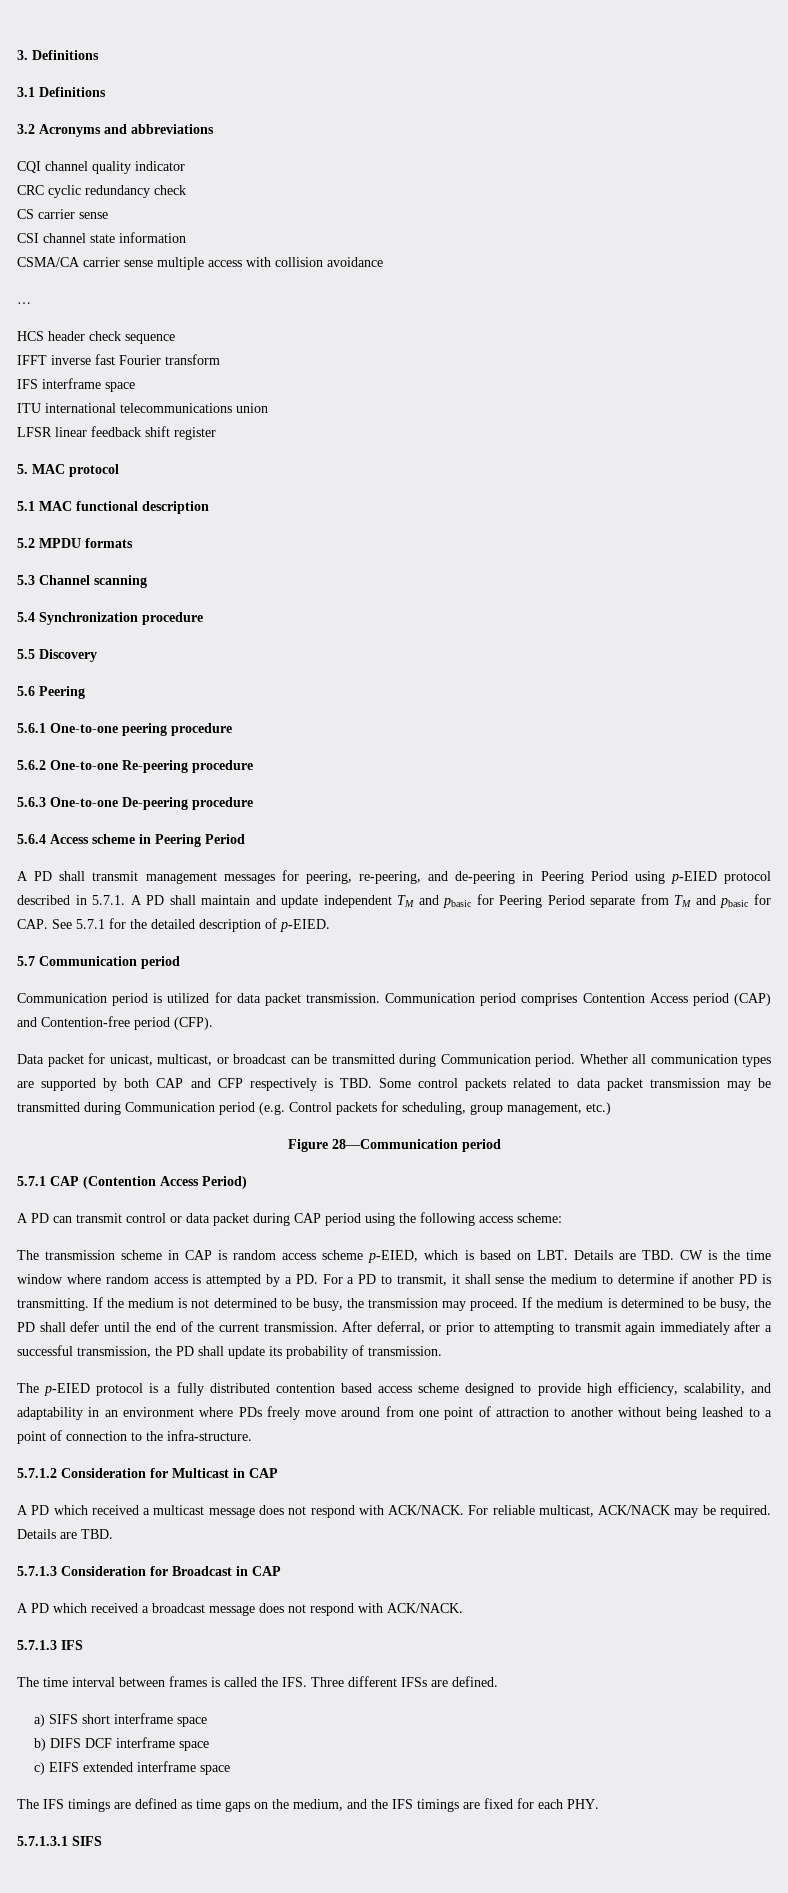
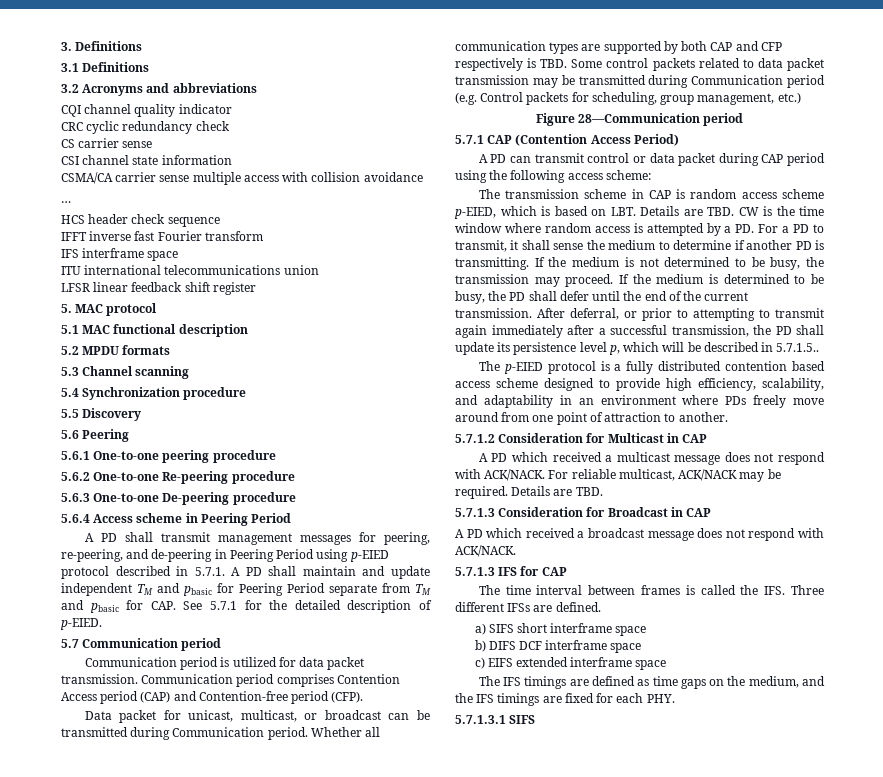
- After deferral, or prior to attempting to transmit again immediately after a successful transmission, the PD shall update its probability of transmission.
+ After deferral, or prior to attempting to transmit again immediately after a successful transmission, the PD shall update its persistence level p, which will be described in 5.7.1.5..
- The p-EIED protocol is a fully distributed contention based access scheme designed to provide high efficiency, scalability, and adaptability in an environment where PDs freely move around from one point of attraction to another without being leashed to a point of connection to the infra-structure.
+ The p-EIED protocol is a fully distributed contention based access scheme designed to provide high efficiency, scalability, and adaptability in an environment where PDs freely move around from one point of attraction to another.
- 5.7.1.3 IFS
+ 5.7.1.3 IFS for CAP

